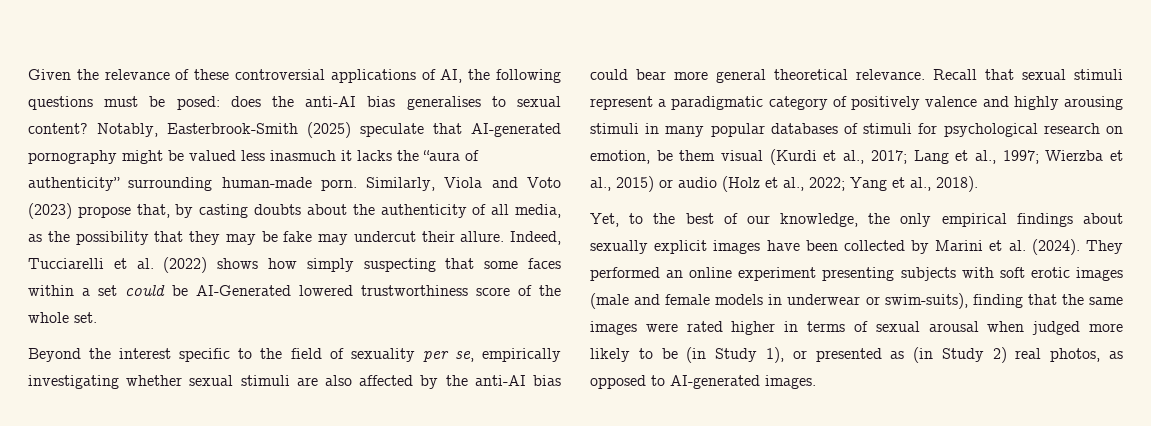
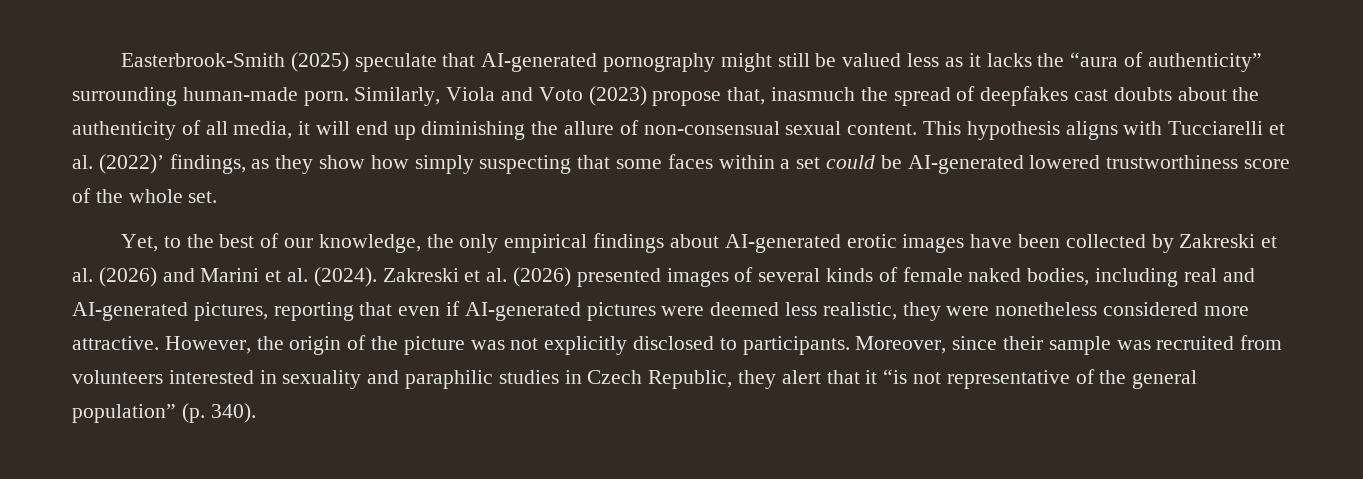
- Given the relevance of these controversial applications of AI, the following questions must be posed: does the anti-AI bias generalises to sexual content? Notably, Easterbrook-Smith (2025) speculate that AI-generated pornography might be valued less inasmuch it lacks the “aura of authenticity” surrounding human-made porn.
+ Easterbrook-Smith (2025) speculate that AI-generated pornography might still be valued less as it lacks the “aura of authenticity” surrounding human-made porn.
- Similarly, Viola and Voto (2023) propose that, by casting doubts about the authenticity of all media, as the possibility that they may be fake may undercut their allure. Indeed, Tucciarelli et al. (2022) shows how simply suspecting that some faces within a set could be AI-Generated lowered trustworthiness score of the whole set.
+ Similarly, Viola and Voto (2023) propose that, inasmuch the spread of deepfakes cast doubts about the authenticity of all media, it will end up diminishing the allure of non-consensual sexual content. This hypothesis aligns with Tucciarelli et al. (2022)’ findings, as they show how simply suspecting that some faces within a set could be AI-generated lowered trustworthiness score of the whole set.
- Beyond the interest specific to the field of sexuality per se, empirically investigating whether sexual stimuli are also affected by the anti-AI bias could bear more general theoretical relevance. Recall that sexual stimuli represent a paradigmatic category of positively valence and highly arousing stimuli in many popular databases of stimuli for psychological research on emotion, be them visual (Kurdi et al., 2017; Lang et al., 1997; Wierzba et al., 2015) or audio (Holz et al., 2022; Yang et al., 2018).
- Yet, to the best of our knowledge, the only empirical findings about sexually explicit images have been collected by Marini et al. (2024). They performed an online experiment presenting subjects with soft erotic images (male and female models in underwear or swim-suits), finding that the same images were rated higher in terms of sexual arousal when judged more likely to be (in Study 1), or presented as (in Study 2) real photos, as opposed to AI-generated images.
+ Yet, to the best of our knowledge, the only empirical findings about AI-generated erotic images have been collected by Zakreski et al. (2026) and Marini et al. (2024). Zakreski et al. (2026) presented images of several kinds of female naked bodies, including real and AI-generated pictures, reporting that even if AI-generated pictures were deemed less realistic, they were nonetheless considered more attractive. However, the origin of the picture was not explicitly disclosed to participants. Moreover, since their sample was recruited from volunteers interested in sexuality and paraphilic studies in Czech Republic, they alert that it “is not representative of the general population” (p. 340).

